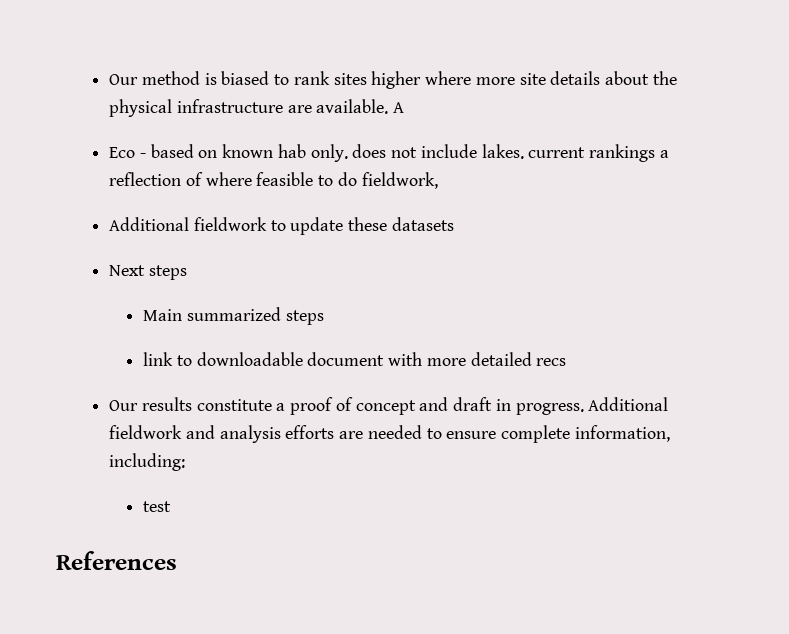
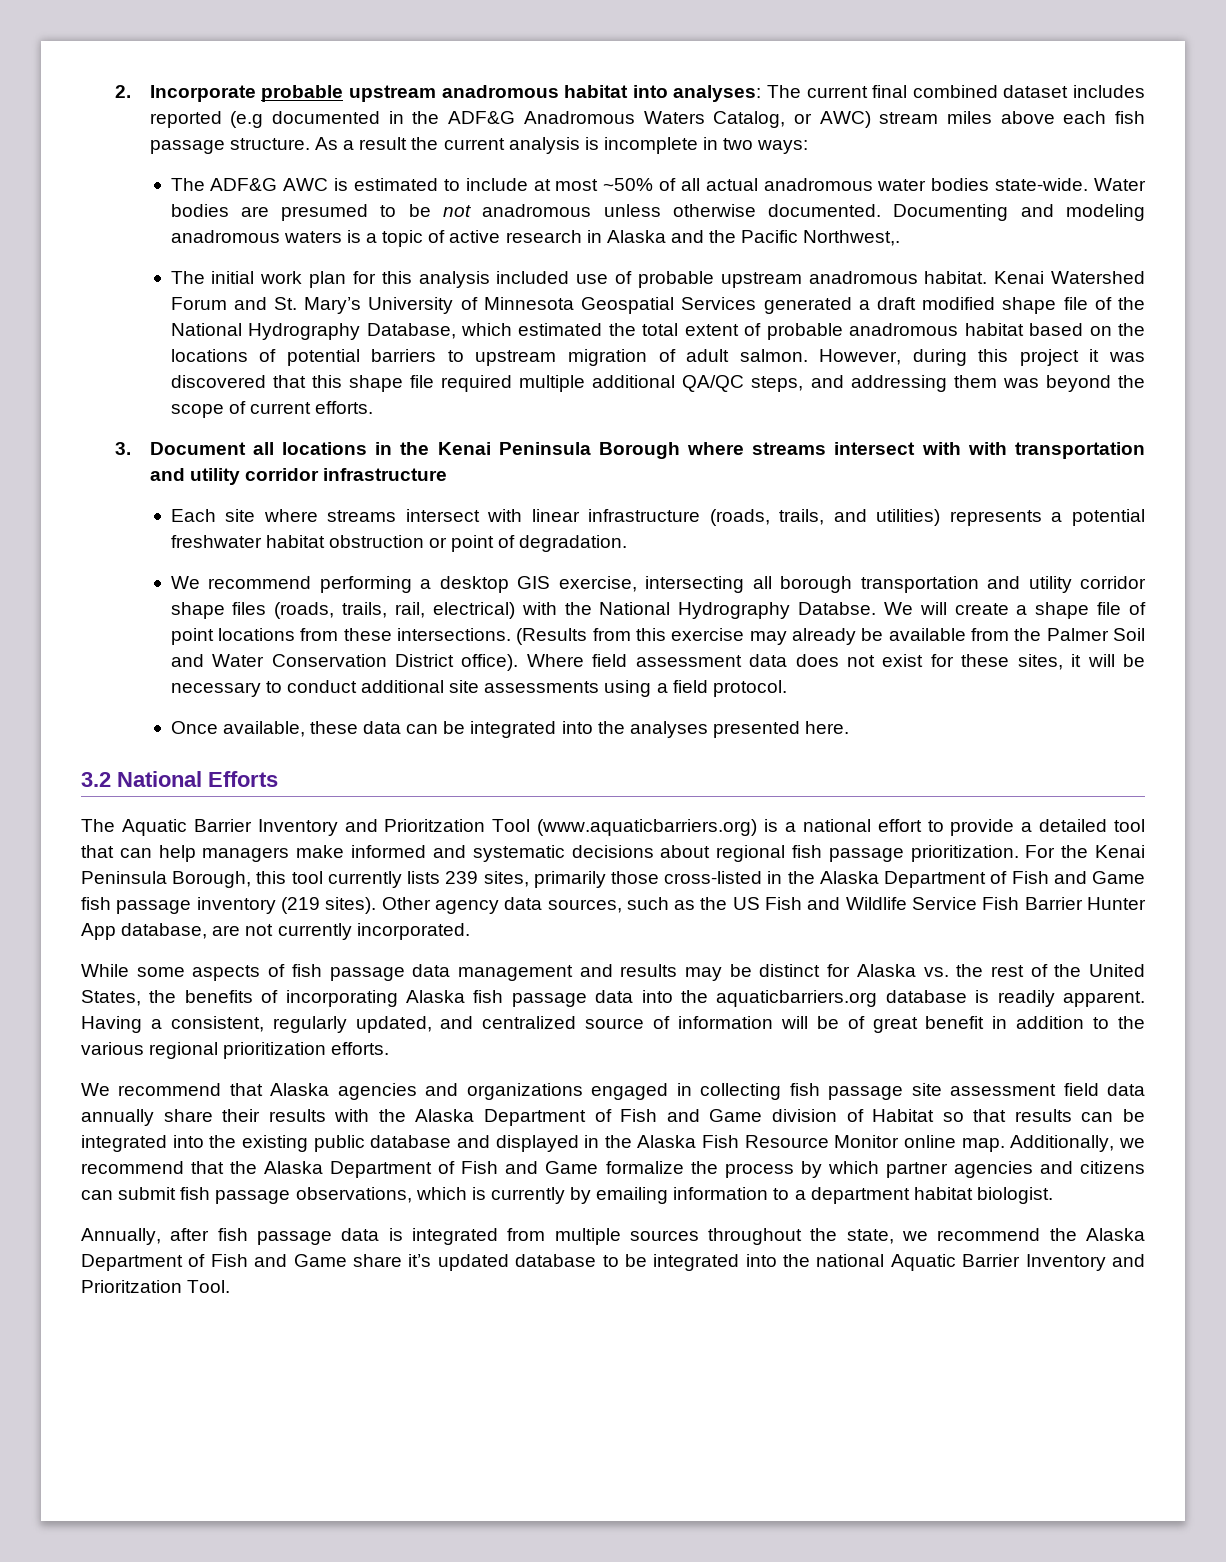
- Our method is biased to rank sites higher where more site details about the physical infrastructure are available. A
- Eco - based on known hab only. does not include lakes. current rankings a reflection of where feasible to do fieldwork,
- Additional fieldwork to update these datasets
- Next steps
- Main summarized steps
- link to downloadable document with more detailed recs
- Our results constitute a proof of concept and draft in progress. Additional fieldwork and analysis efforts are needed to ensure complete information, including:
- test
- References
+ 2. Incorporate probable upstream anadromous habitat into analyses: The current final combined dataset includes reported (e.g documented in the ADF&G Anadromous Waters Catalog, or AWC) stream miles above each fish passage structure. As a result the current analysis is incomplete in two ways:
+ The ADF&G AWC is estimated to include at most ~50% of all actual anadromous water bodies state-wide. Water bodies are presumed to be not anadromous unless otherwise documented. Documenting and modeling anadromous waters is a topic of active research in Alaska and the Pacific Northwest,.
+ The initial work plan for this analysis included use of probable upstream anadromous habitat. Kenai Watershed Forum and St. Mary’s University of Minnesota Geospatial Services generated a draft modified shape file of the National Hydrography Database, which estimated the total extent of probable anadromous habitat based on the locations of potential barriers to upstream migration of adult salmon. However, during this project it was discovered that this shape file required multiple additional QA/QC steps, and addressing them was beyond the scope of current efforts.
+ 3. Document all locations in the Kenai Peninsula Borough where streams intersect with with transportation and utility corridor infrastructure
+ Each site where streams intersect with linear infrastructure (roads, trails, and utilities) represents a potential freshwater habitat obstruction or point of degradation.
+ We recommend performing a desktop GIS exercise, intersecting all borough transportation and utility corridor shape files (roads, trails, rail, electrical) with the National Hydrography Databse. We will create a shape file of point locations from these intersections. (Results from this exercise may already be available from the Palmer Soil and Water Conservation District office). Where field assessment data does not exist for these sites, it will be necessary to conduct additional site assessments using a field protocol.
+ Once available, these data can be integrated into the analyses presented here.
+ 3.2 National Efforts
+ The Aquatic Barrier Inventory and Prioritzation Tool (www.aquaticbarriers.org) is a national effort to provide a detailed tool that can help managers make informed and systematic decisions about regional fish passage prioritization. For the Kenai Peninsula Borough, this tool currently lists 239 sites, primarily those cross-listed in the Alaska Department of Fish and Game fish passage inventory (219 sites). Other agency data sources, such as the US Fish and Wildlife Service Fish Barrier Hunter App database, are not currently incorporated.
+ While some aspects of fish passage data management and results may be distinct for Alaska vs. the rest of the United States, the benefits of incorporating Alaska fish passage data into the aquaticbarriers.org database is readily apparent. Having a consistent, regularly updated, and centralized source of information will be of great benefit in addition to the various regional prioritization efforts.
+ We recommend that Alaska agencies and organizations engaged in collecting fish passage site assessment field data annually share their results with the Alaska Department of Fish and Game division of Habitat so that results can be integrated into the existing public database and displayed in the Alaska Fish Resource Monitor online map. Additionally, we recommend that the Alaska Department of Fish and Game formalize the process by which partner agencies and citizens can submit fish passage observations, which is currently by emailing information to a department habitat biologist.
+ Annually, after fish passage data is integrated from multiple sources throughout the state, we recommend the Alaska Department of Fish and Game share it’s updated database to be integrated into the national Aquatic Barrier Inventory and Prioritzation Tool.

